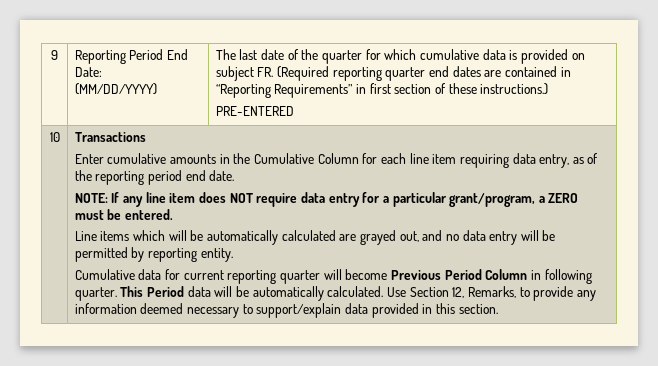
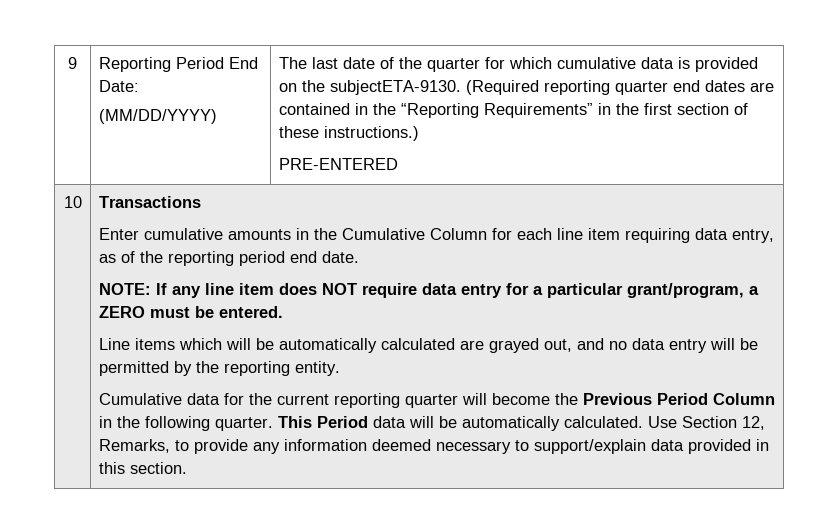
  9 | Reporting Period End Date:
- (MM/DD/YYYY) | The last date of the quarter for which cumulative data is provided on subject FR. (Required reporting quarter end dates are contained in “Reporting Requirements” in first section of these instructions.)
+ (MM/DD/YYYY) | The last date of the quarter for which cumulative data is provided on the subjectETA-9130. (Required reporting quarter end dates are contained in the “Reporting Requirements” in the first section of these instructions.)
- Line items which will be automatically calculated are grayed out, and no data entry will be permitted by reporting entity.
+ Line items which will be automatically calculated are grayed out, and no data entry will be permitted by the reporting entity.
- Cumulative data for current reporting quarter will become Previous Period Column in following quarter.
+ Cumulative data for the current reporting quarter will become the Previous Period Column in the following quarter.

